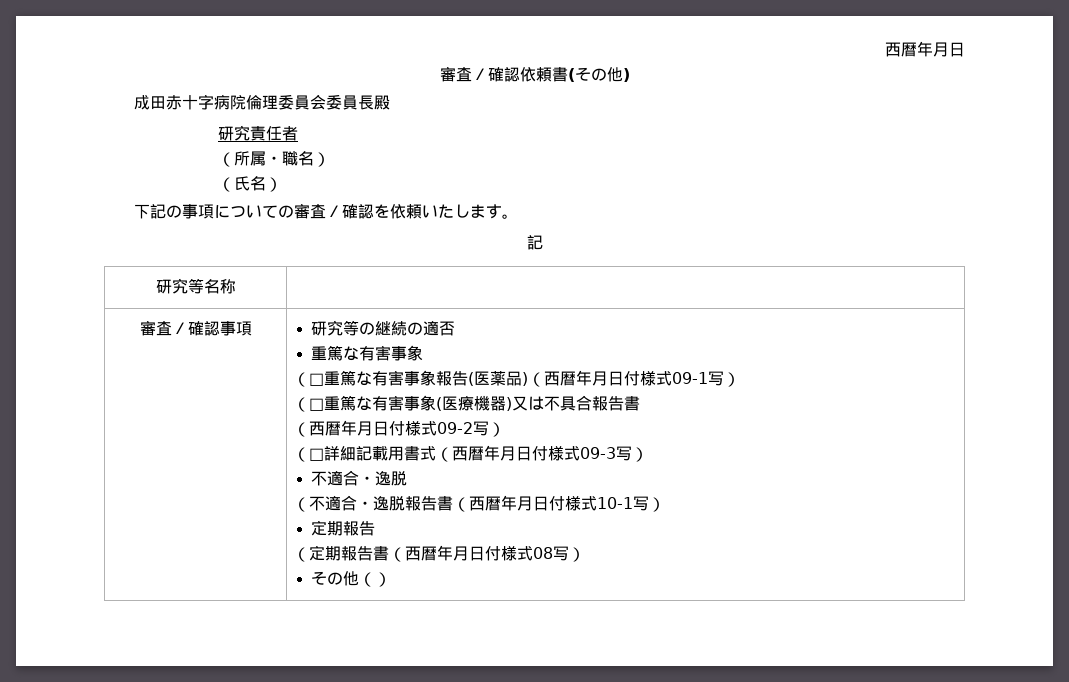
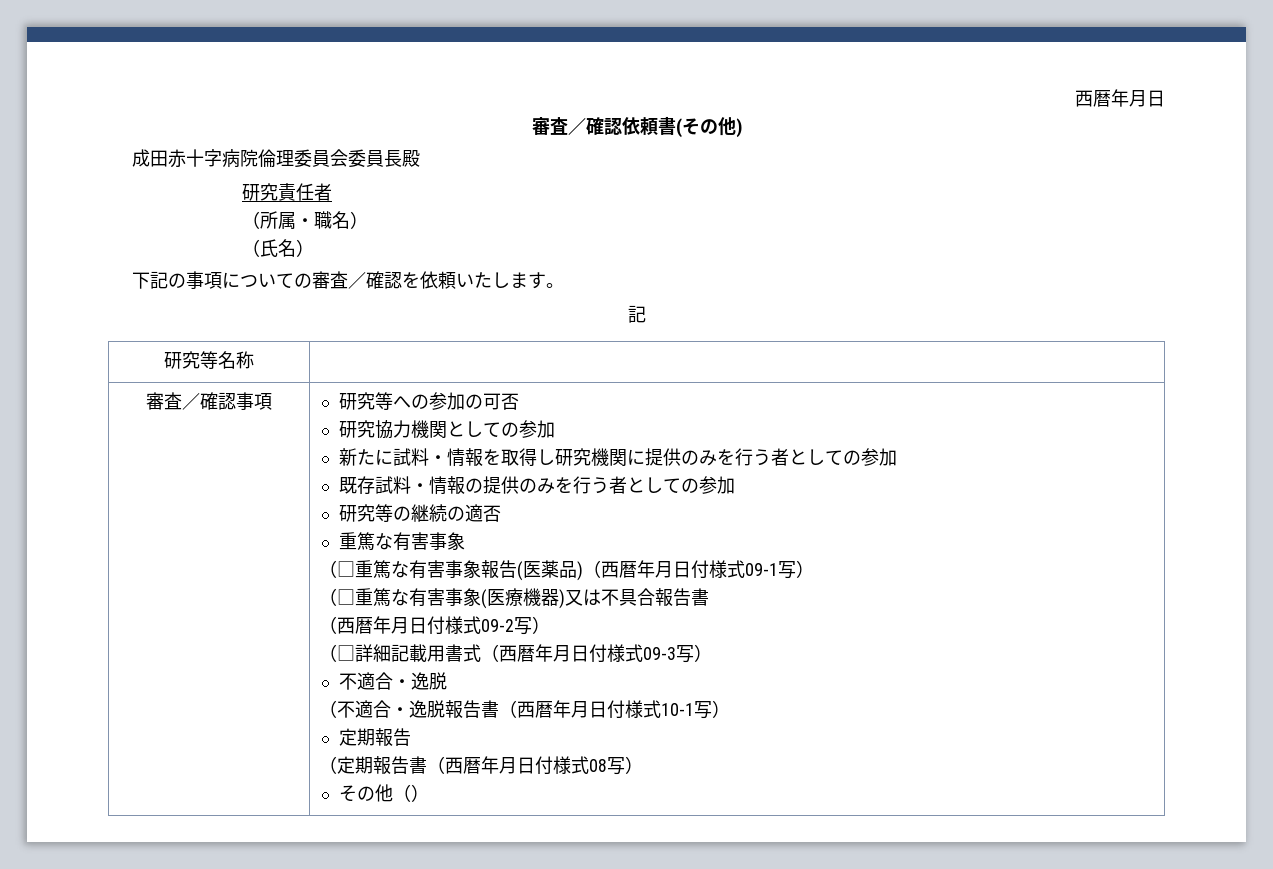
+ 研究等への参加の可否
+ 研究協力機関としての参加
+ 新たに試料・情報を取得し研究機関に提供のみを行う者としての参加
+ 既存試料・情報の提供のみを行う者としての参加

